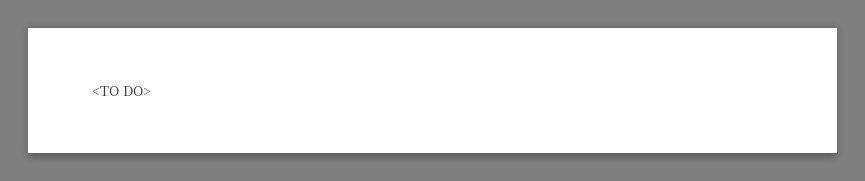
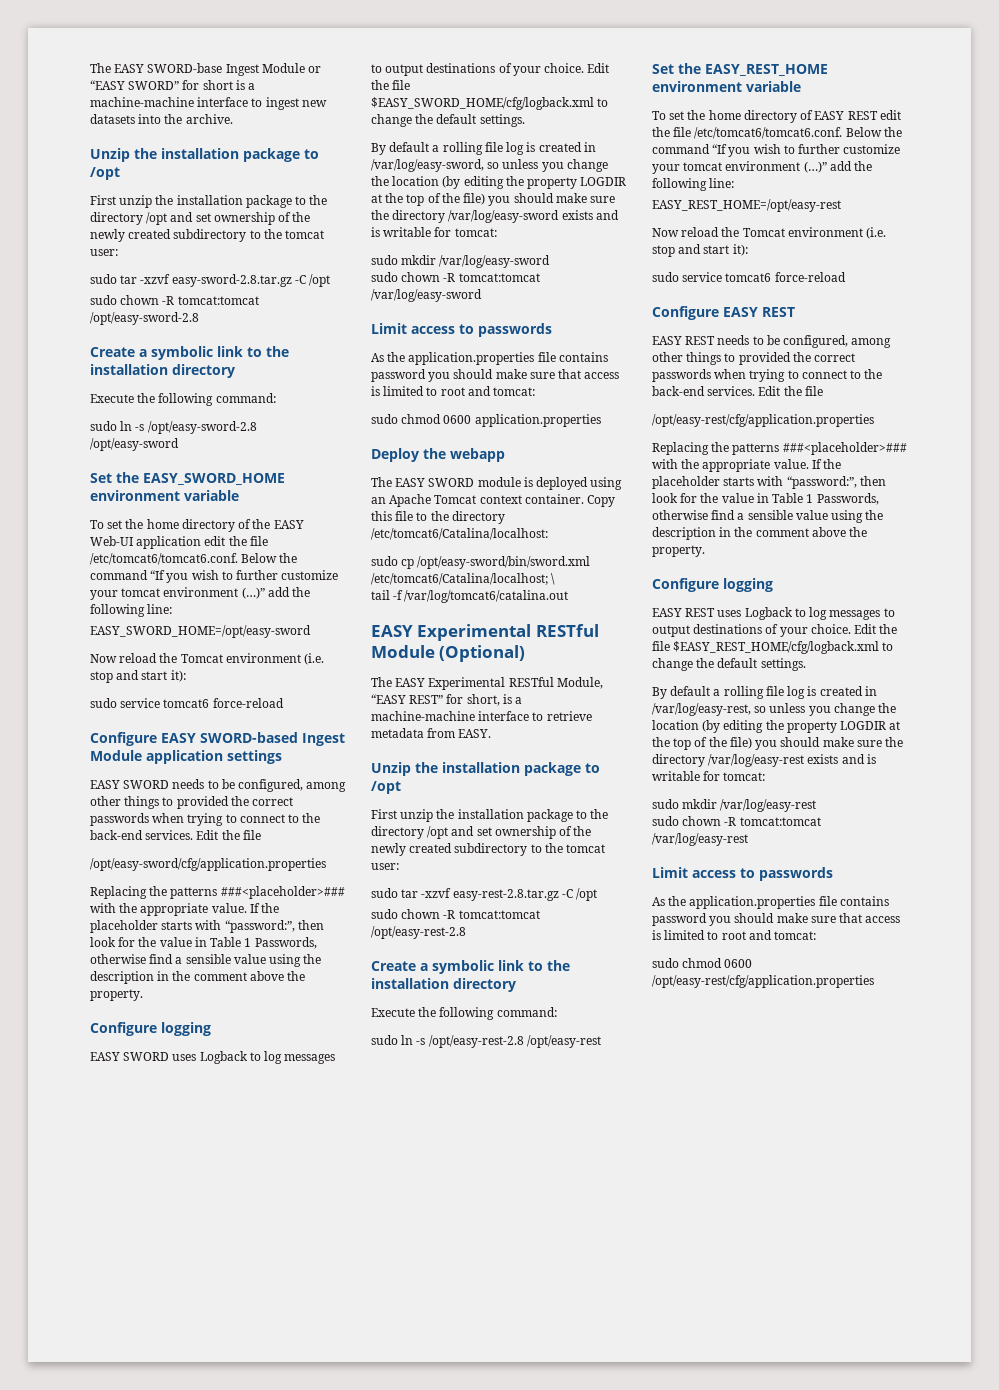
- <TO DO>
+ The EASY SWORD-base Ingest Module or “EASY SWORD” for short is a machine-machine interface to ingest new datasets into the archive.
+ Unzip the installation package to /opt
+ First unzip the installation package to the directory /opt and set ownership of the newly created subdirectory to the tomcat user:
+ sudo tar -xzvf easy-sword-2.8.tar.gz -C /opt
+ sudo chown -R tomcat:tomcat /opt/easy-sword-2.8
+ Create a symbolic link to the installation directory
+ Execute the following command:
+ sudo ln -s /opt/easy-sword-2.8 /opt/easy-sword
+ Set the EASY_SWORD_HOME environment variable
+ To set the home directory of the EASY Web-UI application edit the file /etc/tomcat6/tomcat6.conf. Below the command “If you wish to further customize your tomcat environment (…)” add the following line:
+ EASY_SWORD_HOME=/opt/easy-sword
+ Now reload the Tomcat environment (i.e. stop and start it):
+ sudo service tomcat6 force-reload
+ Configure EASY SWORD-based Ingest Module application settings
+ EASY SWORD needs to be configured, among other things to provided the correct passwords when trying to connect to the back-end services. Edit the file
+ /opt/easy-sword/cfg/application.properties
+ Replacing the patterns ###<placeholder>### with the appropriate value. If the placeholder starts with “password:”, then look for the value in Table 1 Passwords, otherwise find a sensible value using the description in the comment above the property.
+ Configure logging
+ EASY SWORD uses Logback to log messages to output destinations of your choice. Edit the file $EASY_SWORD_HOME/cfg/logback.xml to change the default settings.
+ By default a rolling file log is created in /var/log/easy-sword, so unless you change the location (by editing the property LOGDIR at the top of the file) you should make sure the directory /var/log/easy-sword exists and is writable for tomcat:
+ sudo mkdir /var/log/easy-sword
+ sudo chown -R tomcat:tomcat /var/log/easy-sword
+ Limit access to passwords
+ As the application.properties file contains password you should make sure that access is limited to root and tomcat:
+ sudo chmod 0600 application.properties
+ Deploy the webapp
+ The EASY SWORD module is deployed using an Apache Tomcat context container. Copy this file to the directory /etc/tomcat6/Catalina/localhost:
+ sudo cp /opt/easy-sword/bin/sword.xml /etc/tomcat6/Catalina/localhost; \
+ tail -f /var/log/tomcat6/catalina.out
+ EASY Experimental RESTful Module (Optional)
+ The EASY Experimental RESTful Module, “EASY REST” for short, is a machine-machine interface to retrieve metadata from EASY.
+ Unzip the installation package to /opt
+ First unzip the installation package to the directory /opt and set ownership of the newly created subdirectory to the tomcat user:
+ sudo tar -xzvf easy-rest-2.8.tar.gz -C /opt
+ sudo chown -R tomcat:tomcat /opt/easy-rest-2.8
+ Create a symbolic link to the installation directory
+ Execute the following command:
+ sudo ln -s /opt/easy-rest-2.8 /opt/easy-rest
+ Set the EASY_REST_HOME environment variable
+ To set the home directory of EASY REST edit the file /etc/tomcat6/tomcat6.conf. Below the command “If you wish to further customize your tomcat environment (…)” add the following line:
+ EASY_REST_HOME=/opt/easy-rest
+ Now reload the Tomcat environment (i.e. stop and start it):
+ sudo service tomcat6 force-reload
+ Configure EASY REST
+ EASY REST needs to be configured, among other things to provided the correct passwords when trying to connect to the back-end services. Edit the file
+ /opt/easy-rest/cfg/application.properties
+ Replacing the patterns ###<placeholder>### with the appropriate value. If the placeholder starts with “password:”, then look for the value in Table 1 Passwords, otherwise find a sensible value using the description in the comment above the property.
+ Configure logging
+ EASY REST uses Logback to log messages to output destinations of your choice. Edit the file $EASY_REST_HOME/cfg/logback.xml to change the default settings.
+ By default a rolling file log is created in /var/log/easy-rest, so unless you change the location (by editing the property LOGDIR at the top of the file) you should make sure the directory /var/log/easy-rest exists and is writable for tomcat:
+ sudo mkdir /var/log/easy-rest
+ sudo chown -R tomcat:tomcat /var/log/easy-rest
+ Limit access to passwords
+ As the application.properties file contains password you should make sure that access is limited to root and tomcat:
+ sudo chmod 0600 /opt/easy-rest/cfg/application.properties

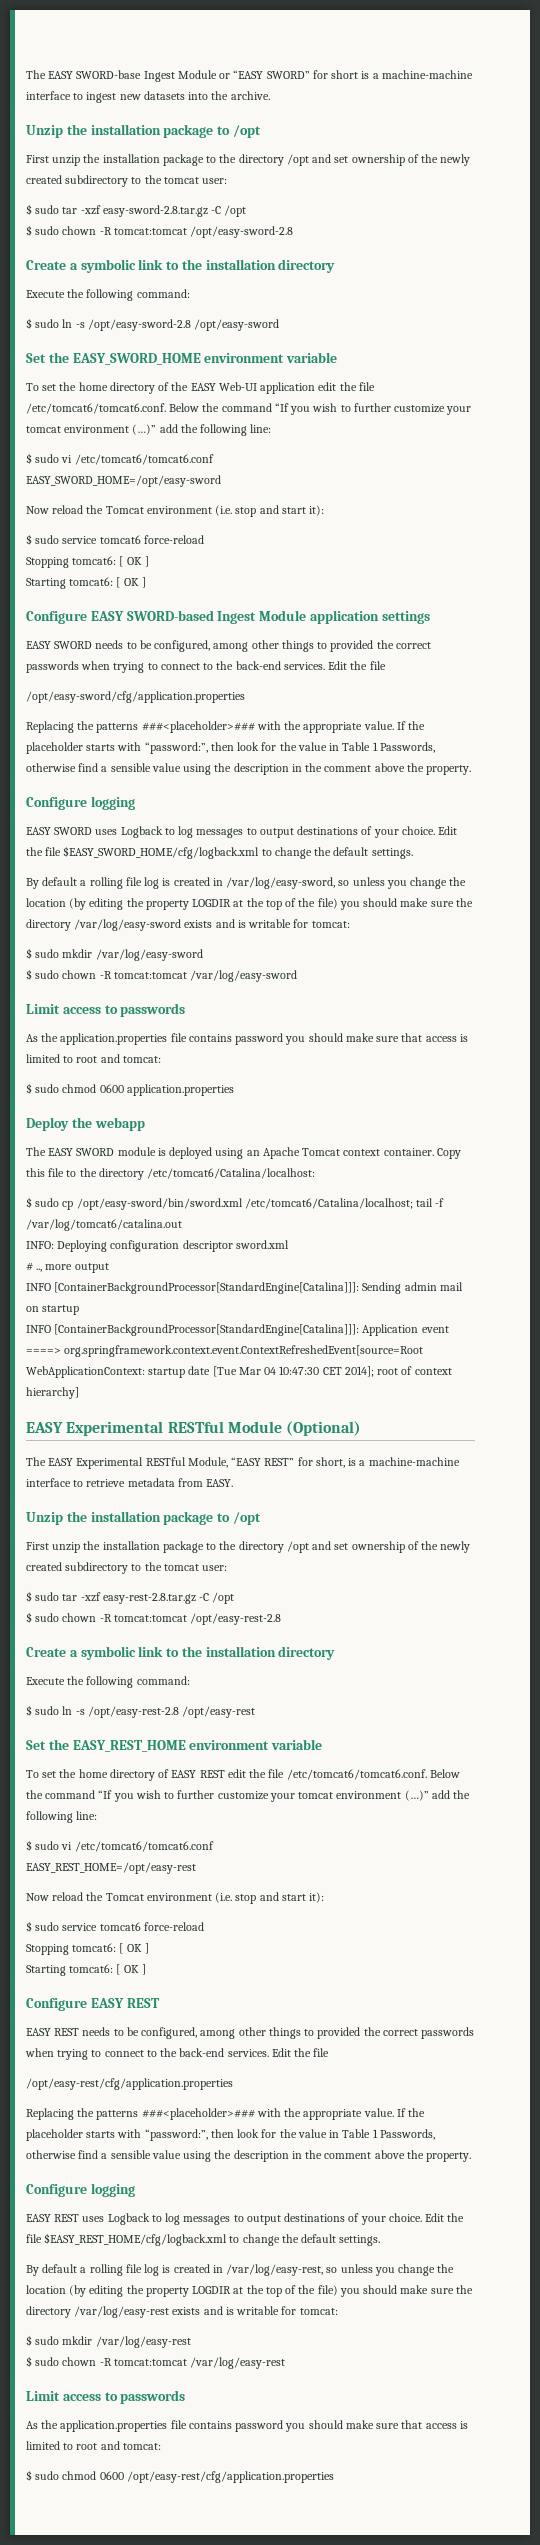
- sudo tar -xzvf easy-sword-2.8.tar.gz -C /opt
+ $ sudo tar -xzf easy-sword-2.8.tar.gz -C /opt
- sudo chown -R tomcat:tomcat /opt/easy-sword-2.8
+ $ sudo chown -R tomcat:tomcat /opt/easy-sword-2.8
- sudo ln -s /opt/easy-sword-2.8 /opt/easy-sword
+ $ sudo ln -s /opt/easy-sword-2.8 /opt/easy-sword
  To set the home directory of the EASY Web-UI application edit the file /etc/tomcat6/tomcat6.conf. Below the command “If you wish to further customize your tomcat environment (…)” add the following line:
+ $ sudo vi /etc/tomcat6/tomcat6.conf
  EASY_SWORD_HOME=/opt/easy-sword
  Now reload the Tomcat environment (i.e. stop and start it):
- sudo service tomcat6 force-reload
+ $ sudo service tomcat6 force-reload
+ Stopping tomcat6: [ OK ]
+ Starting tomcat6: [ OK ]
- sudo mkdir /var/log/easy-sword
+ $ sudo mkdir /var/log/easy-sword
- sudo chown -R tomcat:tomcat /var/log/easy-sword
+ $ sudo chown -R tomcat:tomcat /var/log/easy-sword
- sudo chmod 0600 application.properties
+ $ sudo chmod 0600 application.properties
- sudo cp /opt/easy-sword/bin/sword.xml /etc/tomcat6/Catalina/localhost; \
- tail -f /var/log/tomcat6/catalina.out
+ $ sudo cp /opt/easy-sword/bin/sword.xml /etc/tomcat6/Catalina/localhost; tail -f /var/log/tomcat6/catalina.out
+ INFO: Deploying configuration descriptor sword.xml
+ # .., more output
+ INFO [ContainerBackgroundProcessor[StandardEngine[Catalina]]]: Sending admin mail on startup
+ INFO [ContainerBackgroundProcessor[StandardEngine[Catalina]]]: Application event ====> org.springframework.context.event.ContextRefreshedEvent[source=Root WebApplicationContext: startup date [Tue Mar 04 10:47:30 CET 2014]; root of context hierarchy]
- sudo tar -xzvf easy-rest-2.8.tar.gz -C /opt
+ $ sudo tar -xzf easy-rest-2.8.tar.gz -C /opt
- sudo chown -R tomcat:tomcat /opt/easy-rest-2.8
+ $ sudo chown -R tomcat:tomcat /opt/easy-rest-2.8
- sudo ln -s /opt/easy-rest-2.8 /opt/easy-rest
+ $ sudo ln -s /opt/easy-rest-2.8 /opt/easy-rest
  To set the home directory of EASY REST edit the file /etc/tomcat6/tomcat6.conf. Below the command “If you wish to further customize your tomcat environment (…)” add the following line:
+ $ sudo vi /etc/tomcat6/tomcat6.conf
  EASY_REST_HOME=/opt/easy-rest
  Now reload the Tomcat environment (i.e. stop and start it):
- sudo service tomcat6 force-reload
+ $ sudo service tomcat6 force-reload
+ Stopping tomcat6: [ OK ]
+ Starting tomcat6: [ OK ]
- sudo mkdir /var/log/easy-rest
+ $ sudo mkdir /var/log/easy-rest
- sudo chown -R tomcat:tomcat /var/log/easy-rest
+ $ sudo chown -R tomcat:tomcat /var/log/easy-rest
- sudo chmod 0600 /opt/easy-rest/cfg/application.properties
+ $ sudo chmod 0600 /opt/easy-rest/cfg/application.properties

